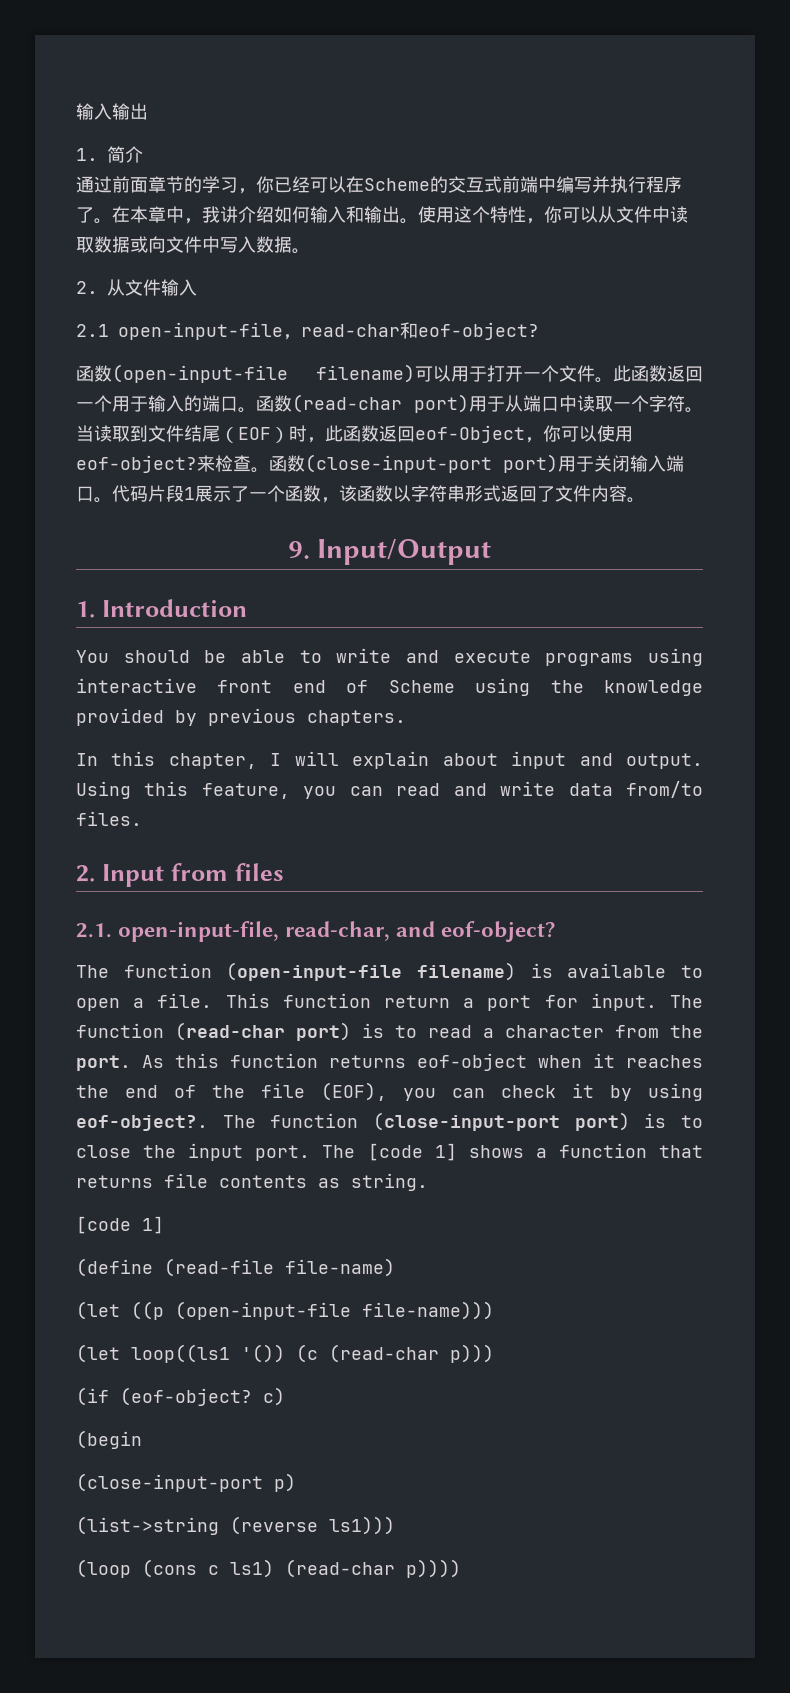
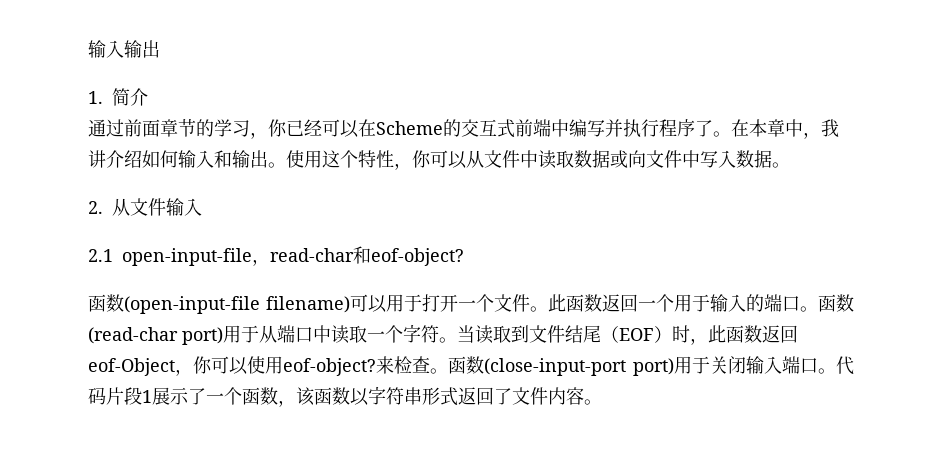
- 9. Input/Output
- 1. Introduction
- You should be able to write and execute programs using interactive front end of Scheme using the knowledge provided by previous chapters.
- In this chapter, I will explain about input and output. Using this feature, you can read and write data from/to files.
- 2. Input from files
- 2.1. open-input-file, read-char, and eof-object?
- The function (open-input-file filename) is available to open a file. This function return a port for input. The function (read-char port) is to read a character from the port. As this function returns eof-object when it reaches the end of the file (EOF), you can check it by using eof-object?. The function (close-input-port port) is to close the input port. The [code 1] shows a function that returns file contents as string.
- [code 1]
- (define (read-file file-name)
- (let ((p (open-input-file file-name)))
- (let loop((ls1 '()) (c (read-char p)))
- (if (eof-object? c)
- (begin
- (close-input-port p)
- (list->string (reverse ls1)))
- (loop (cons c ls1) (read-char p))))

